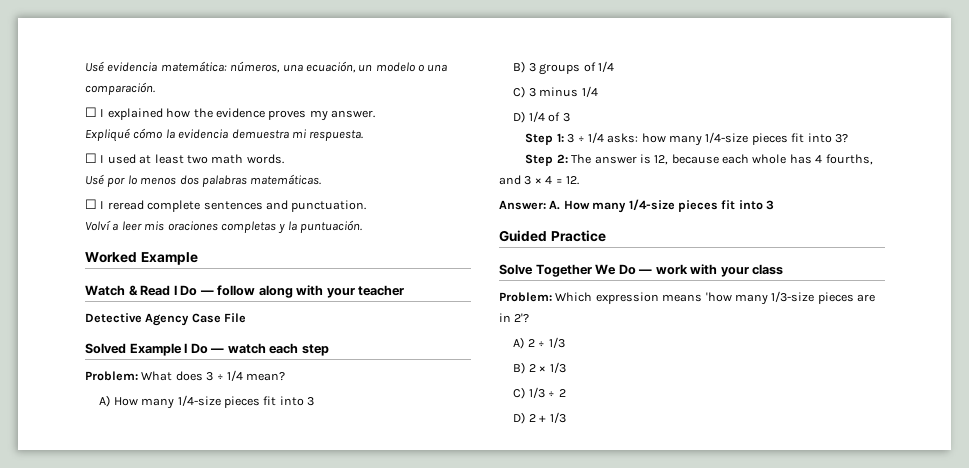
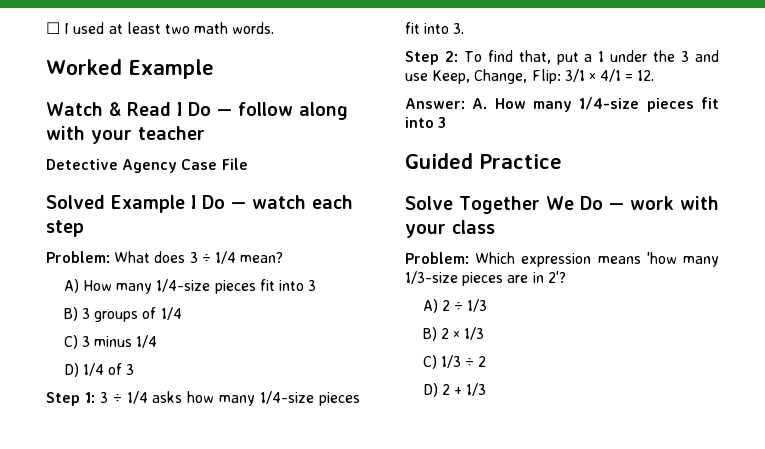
- Usé evidencia matemática: números, una ecuación, un modelo o una comparación.
- ☐ I explained how the evidence proves my answer.
- Expliqué cómo la evidencia demuestra mi respuesta.
- Usé por lo menos dos palabras matemáticas.
- ☐ I reread complete sentences and punctuation.
- Volví a leer mis oraciones completas y la puntuación.
- Step 1: 3 ÷ 1/4 asks: how many 1/4-size pieces fit into 3?
+ Step 1: 3 ÷ 1/4 asks how many 1/4-size pieces fit into 3.
- Step 2: The answer is 12, because each whole has 4 fourths, and 3 × 4 = 12.
+ Step 2: To find that, put a 1 under the 3 and use Keep, Change, Flip: 3/1 × 4/1 = 12.

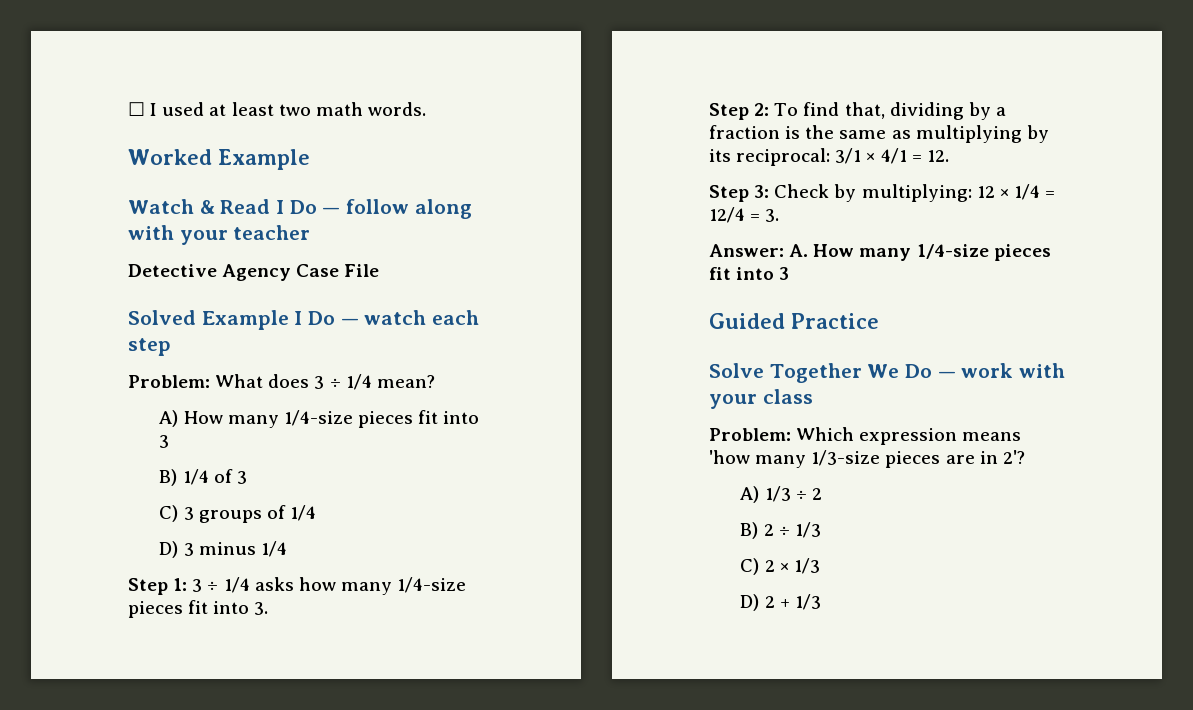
- B) 3 groups of 1/4
+ B) 1/4 of 3
+ C) 3 groups of 1/4
- C) 3 minus 1/4
+ D) 3 minus 1/4
- D) 1/4 of 3
- Step 2: To find that, put a 1 under the 3 and use Keep, Change, Flip: 3/1 × 4/1 = 12.
+ Step 2: To find that, dividing by a fraction is the same as multiplying by its reciprocal: 3/1 × 4/1 = 12.
+ Step 3: Check by multiplying: 12 × 1/4 = 12/4 = 3.
- A) 2 ÷ 1/3
+ A) 1/3 ÷ 2
+ B) 2 ÷ 1/3
- B) 2 × 1/3
+ C) 2 × 1/3
- C) 1/3 ÷ 2

